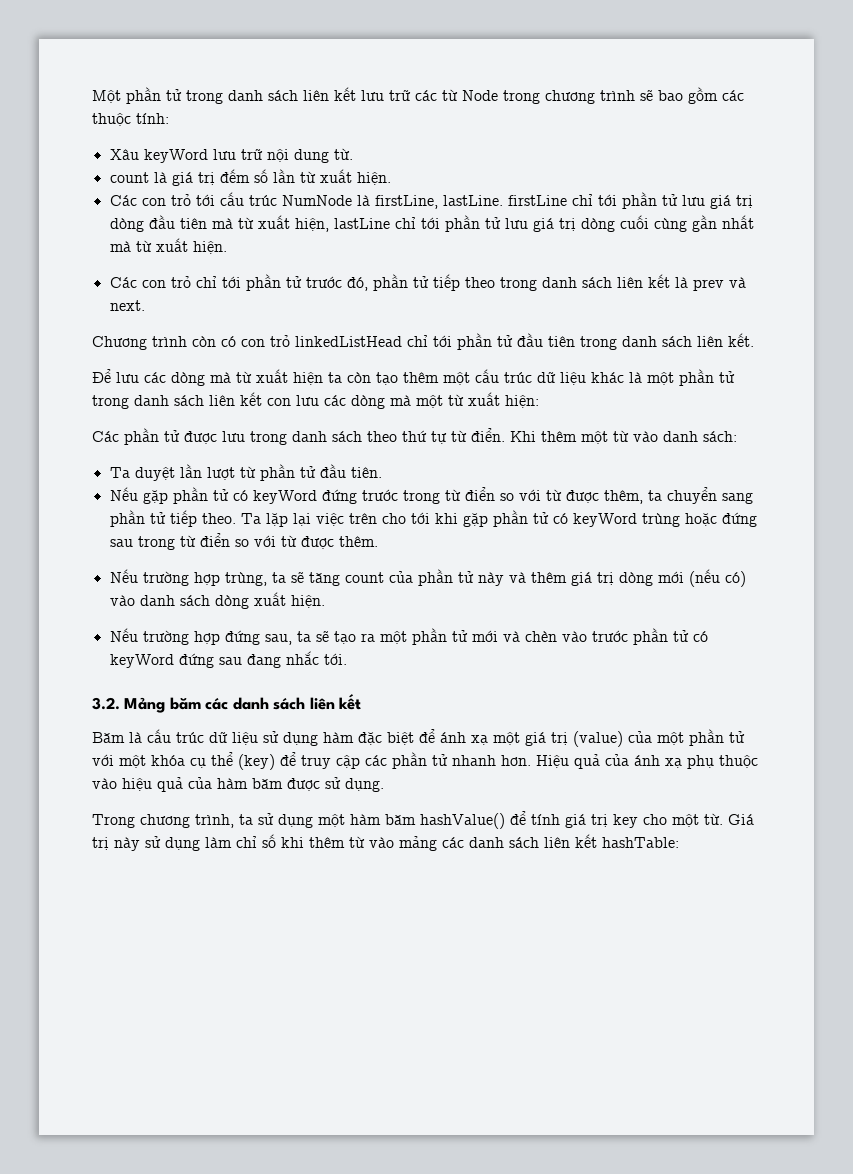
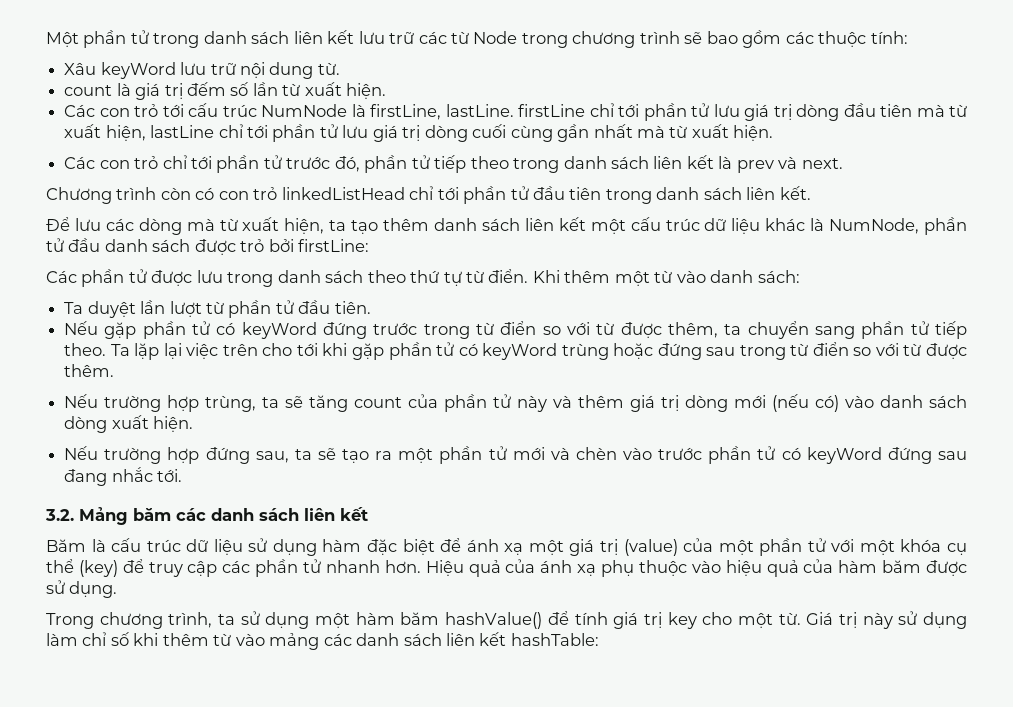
- Để lưu các dòng mà từ xuất hiện ta còn tạo thêm một cấu trúc dữ liệu khác là một phần tử trong danh sách liên kết con lưu các dòng mà một từ xuất hiện:
+ Để lưu các dòng mà từ xuất hiện, ta tạo thêm danh sách liên kết một cấu trúc dữ liệu khác là NumNode, phần tử đầu danh sách được trỏ bởi firstLine:

